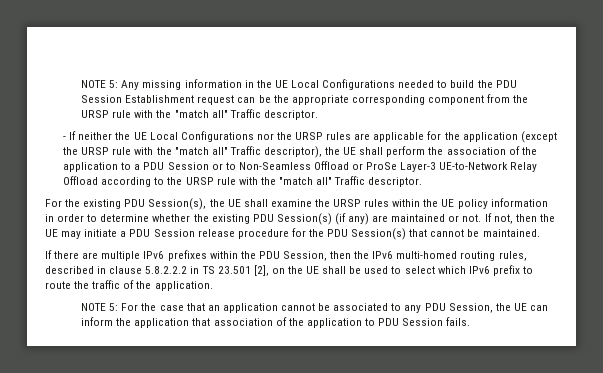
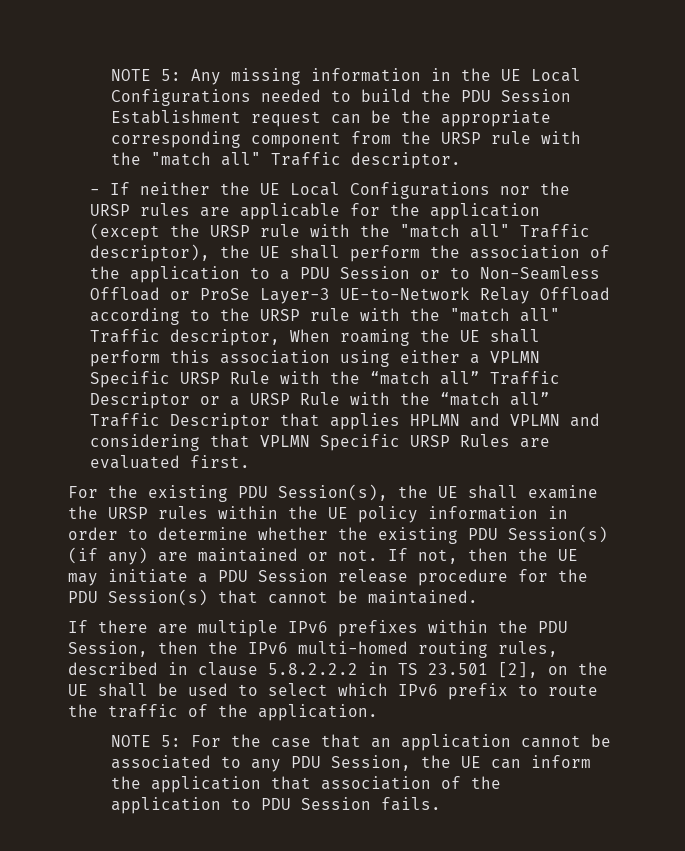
- - If neither the UE Local Configurations nor the URSP rules are applicable for the application (except the URSP rule with the "match all" Traffic descriptor), the UE shall perform the association of the application to a PDU Session or to Non-Seamless Offload or ProSe Layer-3 UE-to-Network Relay Offload according to the URSP rule with the "match all" Traffic descriptor.
+ - If neither the UE Local Configurations nor the URSP rules are applicable for the application (except the URSP rule with the "match all" Traffic descriptor), the UE shall perform the association of the application to a PDU Session or to Non-Seamless Offload or ProSe Layer-3 UE-to-Network Relay Offload according to the URSP rule with the "match all" Traffic descriptor, When roaming the UE shall perform this association using either a VPLMN Specific URSP Rule with the “match all” Traffic Descriptor or a URSP Rule with the “match all” Traffic Descriptor that applies HPLMN and VPLMN and considering that VPLMN Specific URSP Rules are evaluated first.

